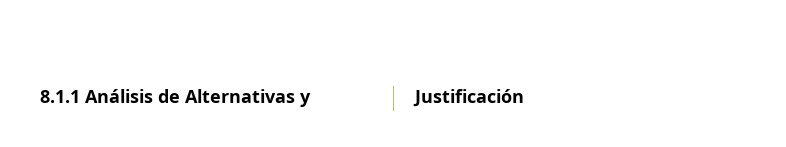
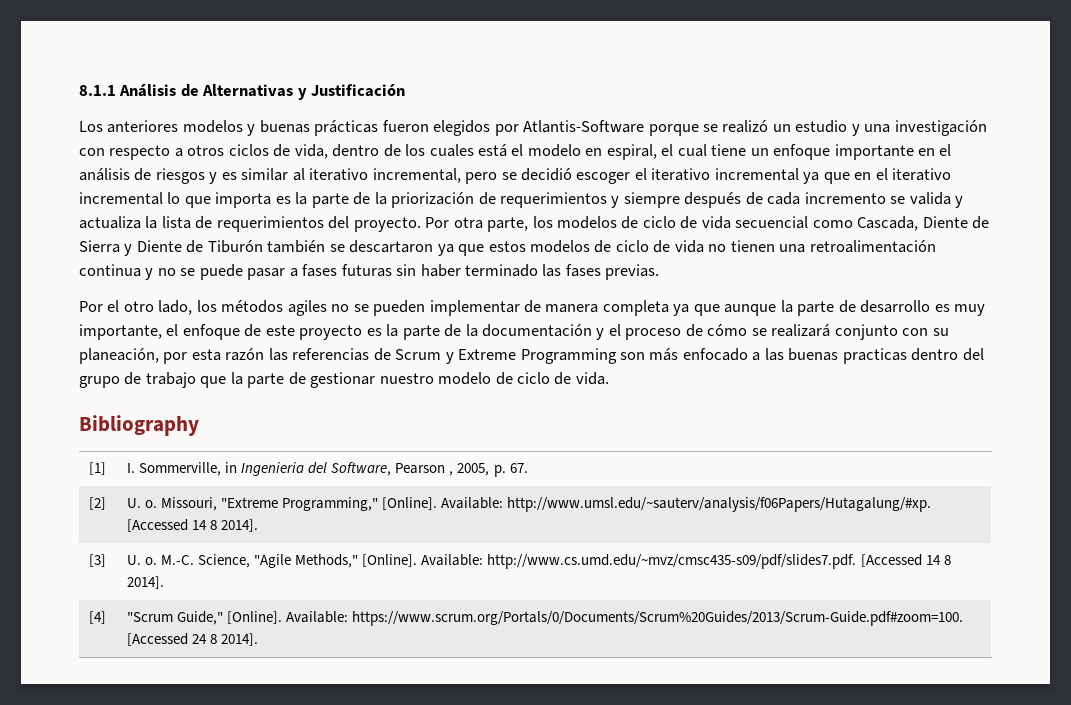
+ Los anteriores modelos y buenas prácticas fueron elegidos por Atlantis-Software porque se realizó un estudio y una investigación con respecto a otros ciclos de vida, dentro de los cuales está el modelo en espiral, el cual tiene un enfoque importante en el análisis de riesgos y es similar al iterativo incremental, pero se decidió escoger el iterativo incremental ya que en el iterativo incremental lo que importa es la parte de la priorización de requerimientos y siempre después de cada incremento se valida y actualiza la lista de requerimientos del proyecto. Por otra parte, los modelos de ciclo de vida secuencial como Cascada, Diente de Sierra y Diente de Tiburón también se descartaron ya que estos modelos de ciclo de vida no tienen una retroalimentación continua y no se puede pasar a fases futuras sin haber terminado las fases previas.
+ Por el otro lado, los métodos agiles no se pueden implementar de manera completa ya que aunque la parte de desarrollo es muy importante, el enfoque de este proyecto es la parte de la documentación y el proceso de cómo se realizará conjunto con su planeación, por esta razón las referencias de Scrum y Extreme Programming son más enfocado a las buenas practicas dentro del grupo de trabajo que la parte de gestionar nuestro modelo de ciclo de vida.
+ Bibliography
+ [1] | I. Sommerville, in Ingenieria del Software, Pearson , 2005, p. 67.
+ [2] | U. o. Missouri, "Extreme Programming," [Online]. Available: http://www.umsl.edu/~sauterv/analysis/f06Papers/Hutagalung/#xp. [Accessed 14 8 2014].
+ [3] | U. o. M.-C. Science, "Agile Methods," [Online]. Available: http://www.cs.umd.edu/~mvz/cmsc435-s09/pdf/slides7.pdf. [Accessed 14 8 2014].
+ [4] | "Scrum Guide," [Online]. Available: https://www.scrum.org/Portals/0/Documents/Scrum%20Guides/2013/Scrum-Guide.pdf#zoom=100. [Accessed 24 8 2014].

